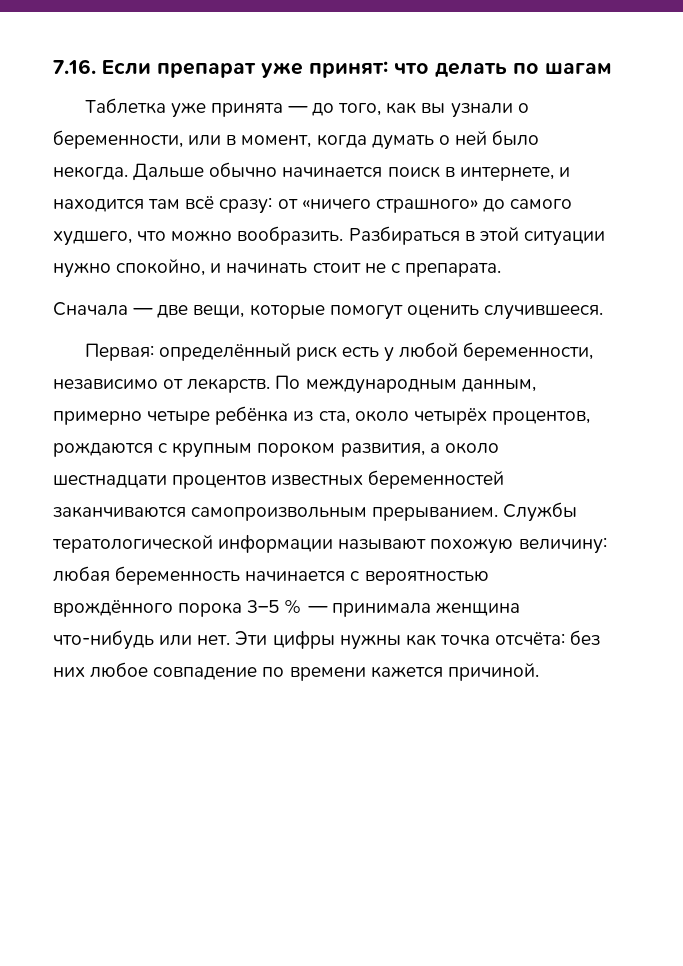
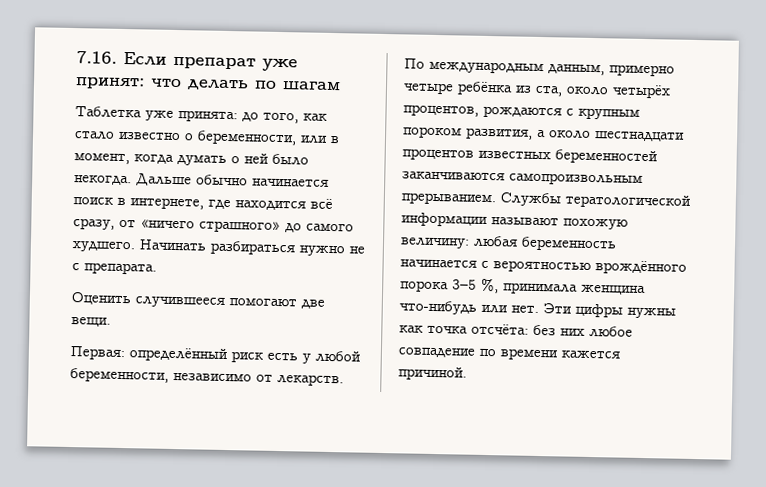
- Таблетка уже принята — до того, как вы узнали о беременности, или в момент, когда думать о ней было некогда.
+ Таблетка уже принята: до того, как стало известно о беременности, или в момент, когда думать о ней было некогда.
- Дальше обычно начинается поиск в интернете, и находится там всё сразу: от «ничего страшного» до самого худшего, что можно вообразить. Разбираться в этой ситуации нужно спокойно, и начинать стоит не с препарата.
- Сначала — две вещи, которые помогут оценить случившееся.
+ Дальше обычно начинается поиск в интернете, где находится всё сразу, от «ничего страшного» до самого худшего. Начинать разбираться нужно не с препарата.
+ Оценить случившееся помогают две вещи.
- Службы тератологической информации называют похожую величину: любая беременность начинается с вероятностью врождённого порока 3–5 % — принимала женщина что-нибудь или нет.
+ Службы тератологической информации называют похожую величину: любая беременность начинается с вероятностью врождённого порока 3–5 %, принимала женщина что-нибудь или нет.

